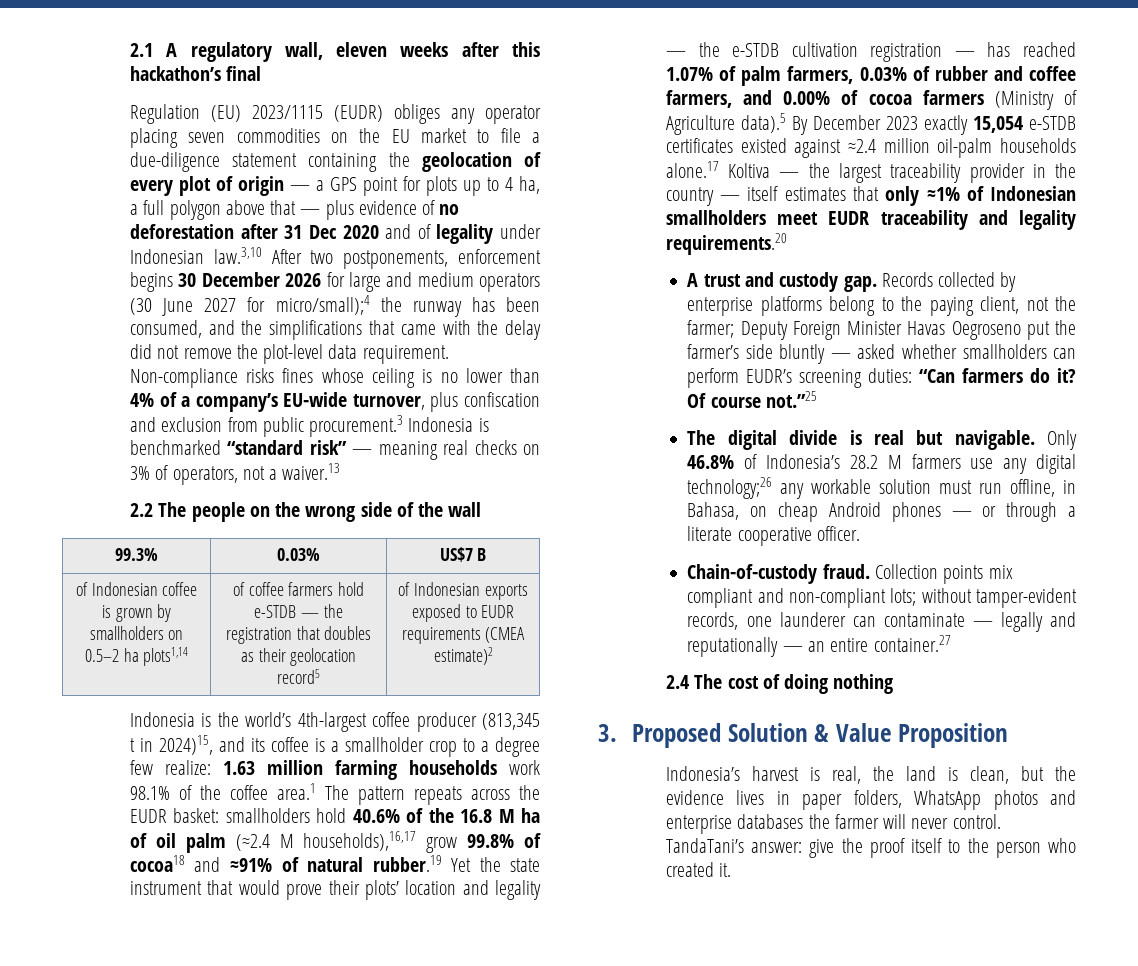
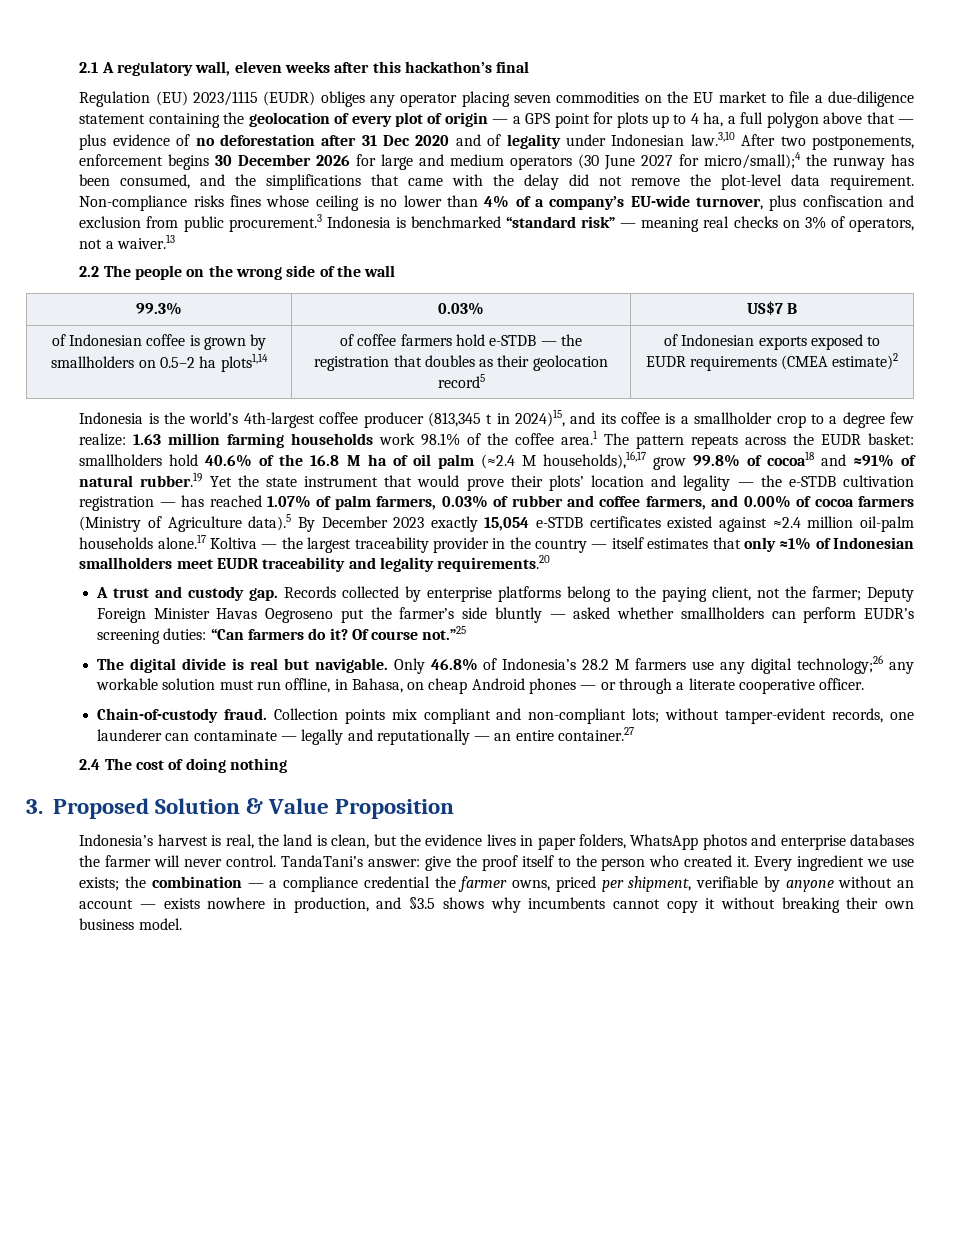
+ Every ingredient we use exists; the combination — a compliance credential the farmer owns, priced per shipment, verifiable by anyone without an account — exists nowhere in production, and §3.5 shows why incumbents cannot copy it without breaking their own business model.

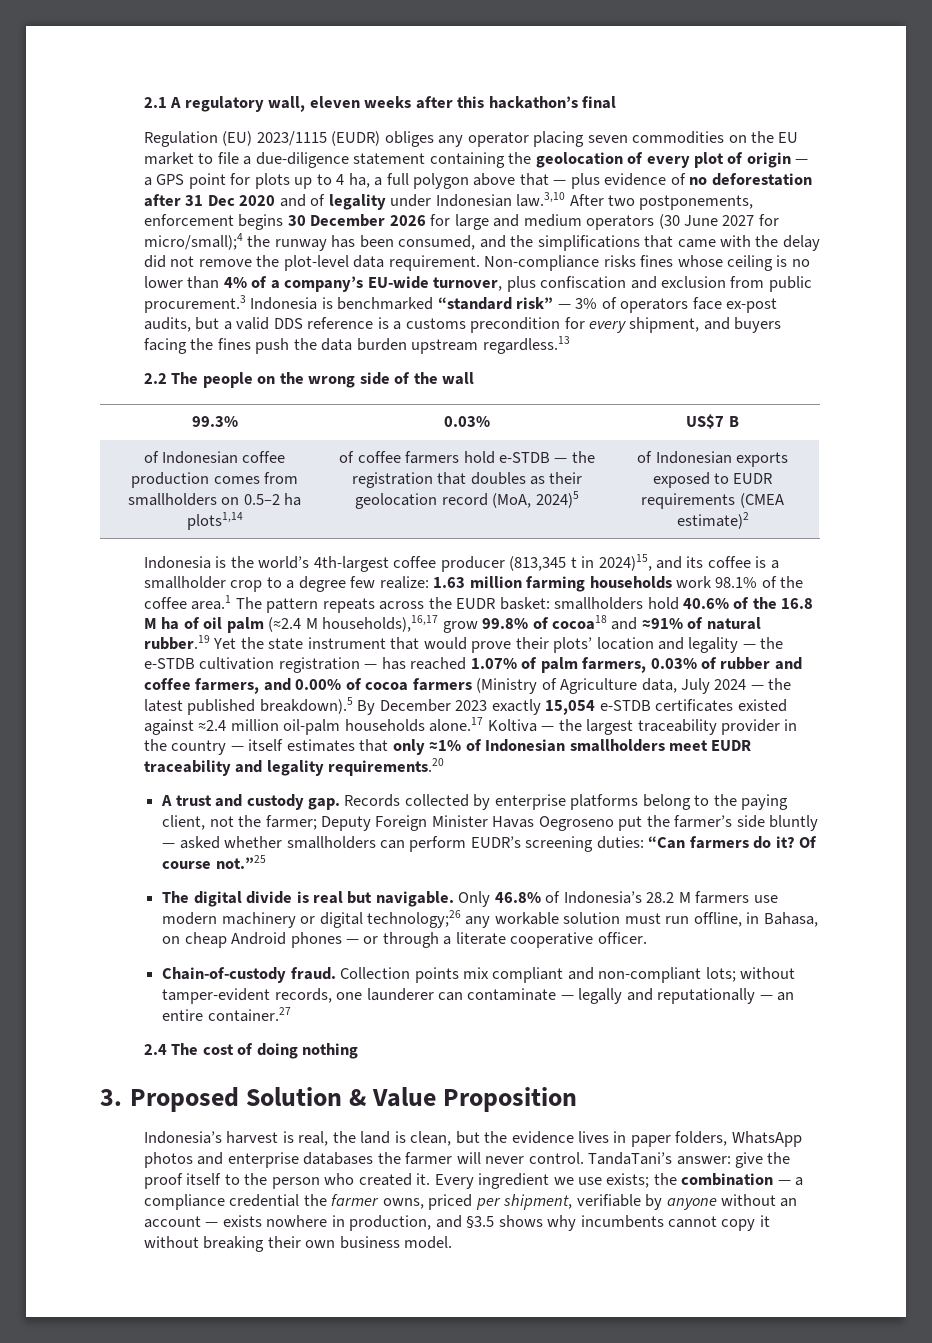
- Non-compliance risks fines whose ceiling is no lower than 4% of a company’s EU-wide turnover, plus confiscation and exclusion from public procurement.3 Indonesia is benchmarked “standard risk” — meaning real checks on 3% of operators, not a waiver.13
+ Non-compliance risks fines whose ceiling is no lower than 4% of a company’s EU-wide turnover, plus confiscation and exclusion from public procurement.3 Indonesia is benchmarked “standard risk” — 3% of operators face ex-post audits, but a valid DDS reference is a customs precondition for every shipment, and buyers facing the fines push the data burden upstream regardless.13
- of Indonesian coffee is grown by smallholders on 0.5–2 ha plots1,14 | of coffee farmers hold e-STDB — the registration that doubles as their geolocation record5 | of Indonesian exports exposed to EUDR requirements (CMEA estimate)2
+ of Indonesian coffee production comes from smallholders on 0.5–2 ha plots1,14 | of coffee farmers hold e-STDB — the registration that doubles as their geolocation record (MoA, 2024)5 | of Indonesian exports exposed to EUDR requirements (CMEA estimate)2
- smallholders hold 40.6% of the 16.8 M ha of oil palm (≈2.4 M households),16,17 grow 99.8% of cocoa18 and ≈91% of natural rubber.19 Yet the state instrument that would prove their plots’ location and legality — the e-STDB cultivation registration — has reached 1.07% of palm farmers, 0.03% of rubber and coffee farmers, and 0.00% of cocoa farmers (Ministry of Agriculture data).5 By December 2023 exactly 15,054 e-STDB certificates existed against ≈2.4 million oil-palm households alone.17 Koltiva — the largest traceability provider in the country — itself estimates that only ≈1% of Indonesian smallholders meet EUDR traceability and legality requirements.20
+ smallholders hold 40.6% of the 16.8 M ha of oil palm (≈2.4 M households),16,17 grow 99.8% of cocoa18 and ≈91% of natural rubber.19 Yet the state instrument that would prove their plots’ location and legality — the e-STDB cultivation registration — has reached 1.07% of palm farmers, 0.03% of rubber and coffee farmers, and 0.00% of cocoa farmers (Ministry of Agriculture data, July 2024 — the latest published breakdown).5 By December 2023 exactly 15,054 e-STDB certificates existed against ≈2.4 million oil-palm households alone.17 Koltiva — the largest traceability provider in the country — itself estimates that only ≈1% of Indonesian smallholders meet EUDR traceability and legality requirements.20
- Only 46.8% of Indonesia’s 28.2 M farmers use any digital technology;26 any workable solution must run offline, in Bahasa, on cheap Android phones — or through a literate cooperative officer.
+ Only 46.8% of Indonesia’s 28.2 M farmers use modern machinery or digital technology;26 any workable solution must run offline, in Bahasa, on cheap Android phones — or through a literate cooperative officer.

